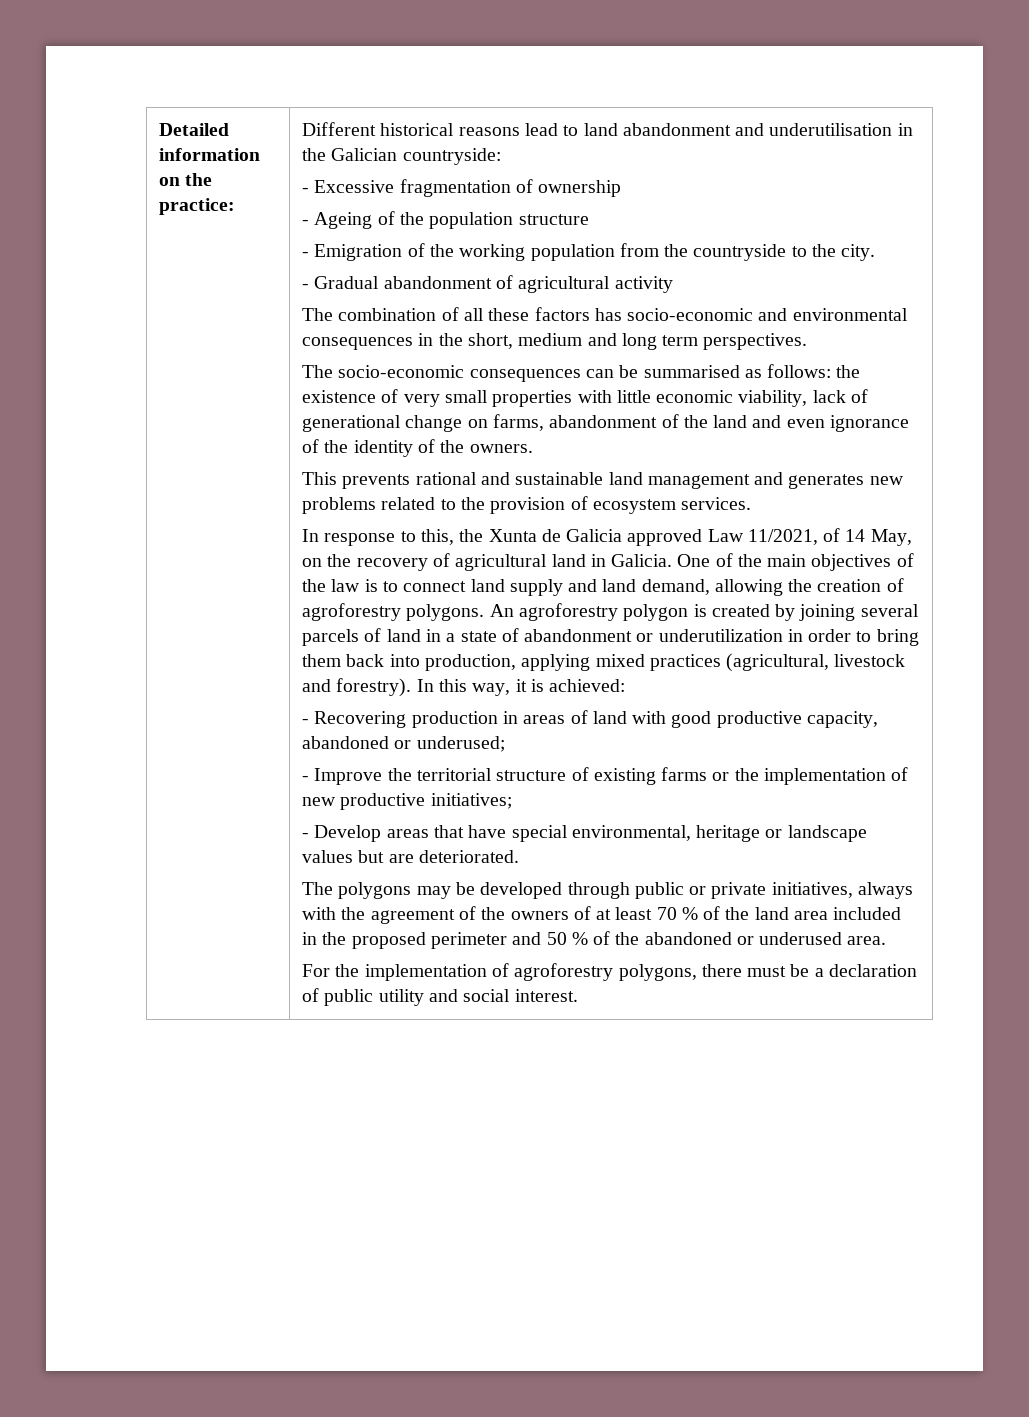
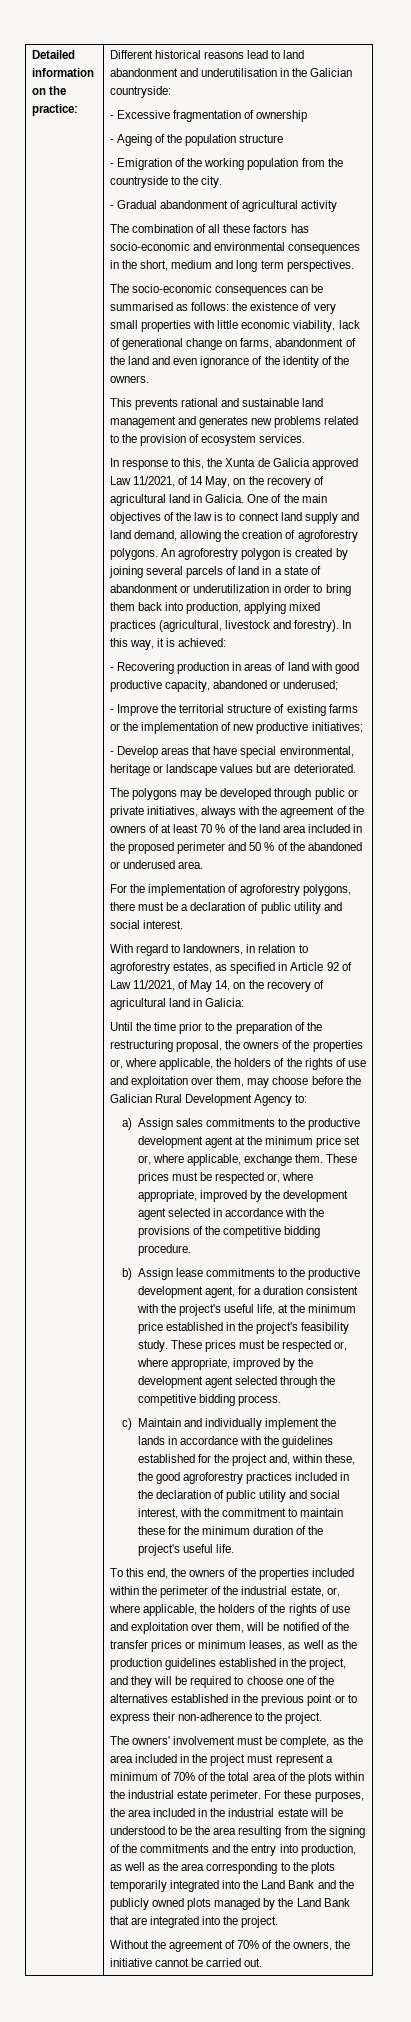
+ With regard to landowners, in relation to agroforestry estates, as specified in Article 92 of Law 11/2021, of May 14, on the recovery of agricultural land in Galicia:
+ Until the time prior to the preparation of the restructuring proposal, the owners of the properties or, where applicable, the holders of the rights of use and exploitation over them, may choose before the Galician Rural Development Agency to:
+ a) Assign sales commitments to the productive development agent at the minimum price set or, where applicable, exchange them. These prices must be respected or, where appropriate, improved by the development agent selected in accordance with the provisions of the competitive bidding procedure.
+ b) Assign lease commitments to the productive development agent, for a duration consistent with the project's useful life, at the minimum price established in the project's feasibility study. These prices must be respected or, where appropriate, improved by the development agent selected through the competitive bidding process.
+ c) Maintain and individually implement the lands in accordance with the guidelines established for the project and, within these, the good agroforestry practices included in the declaration of public utility and social interest, with the commitment to maintain these for the minimum duration of the project's useful life.
+ To this end, the owners of the properties included within the perimeter of the industrial estate, or, where applicable, the holders of the rights of use and exploitation over them, will be notified of the transfer prices or minimum leases, as well as the production guidelines established in the project, and they will be required to choose one of the alternatives established in the previous point or to express their non-adherence to the project.
+ The owners' involvement must be complete, as the area included in the project must represent a minimum of 70% of the total area of the plots within the industrial estate perimeter. For these purposes, the area included in the industrial estate will be understood to be the area resulting from the signing of the commitments and the entry into production, as well as the area corresponding to the plots temporarily integrated into the Land Bank and the publicly owned plots managed by the Land Bank that are integrated into the project.
+ Without the agreement of 70% of the owners, the initiative cannot be carried out.

